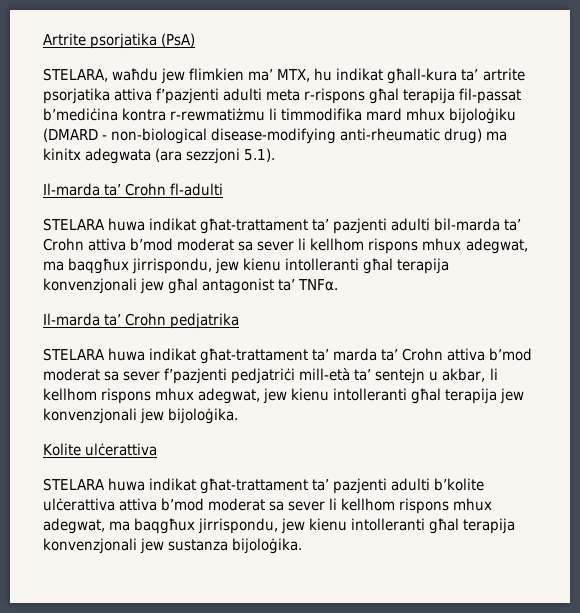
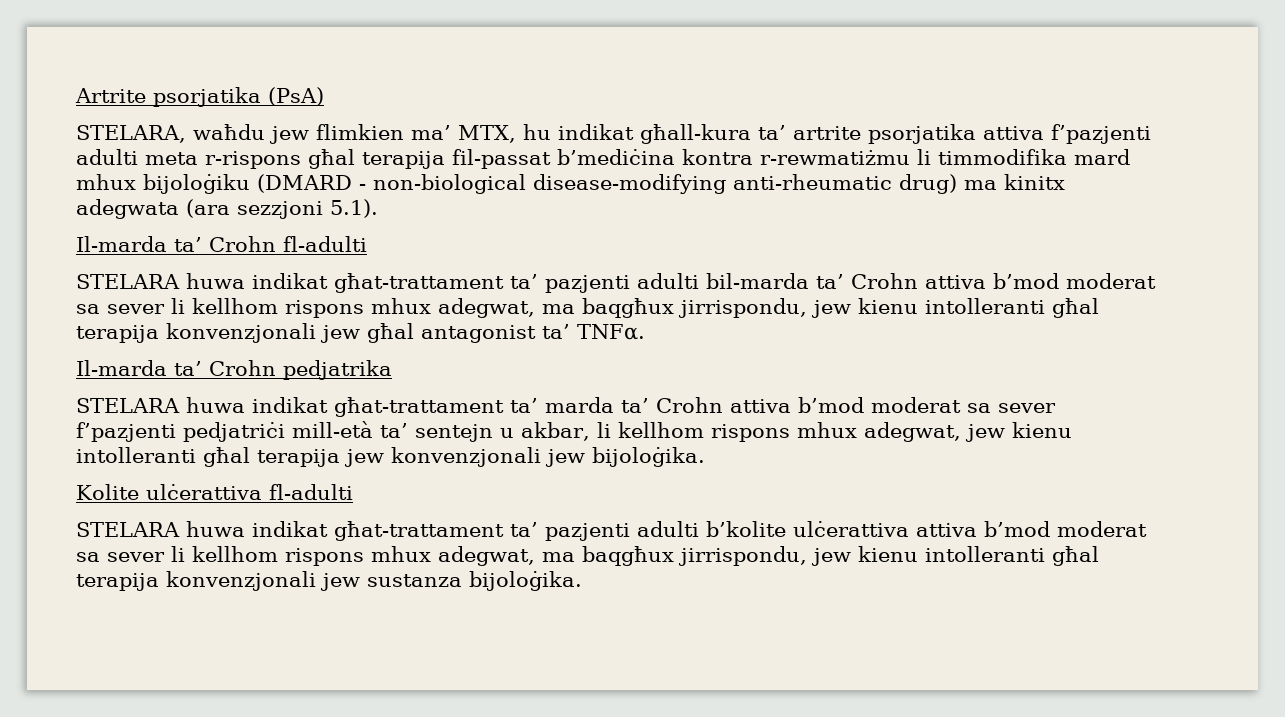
- Kolite ulċerattiva
+ Kolite ulċerattiva fl-adulti

